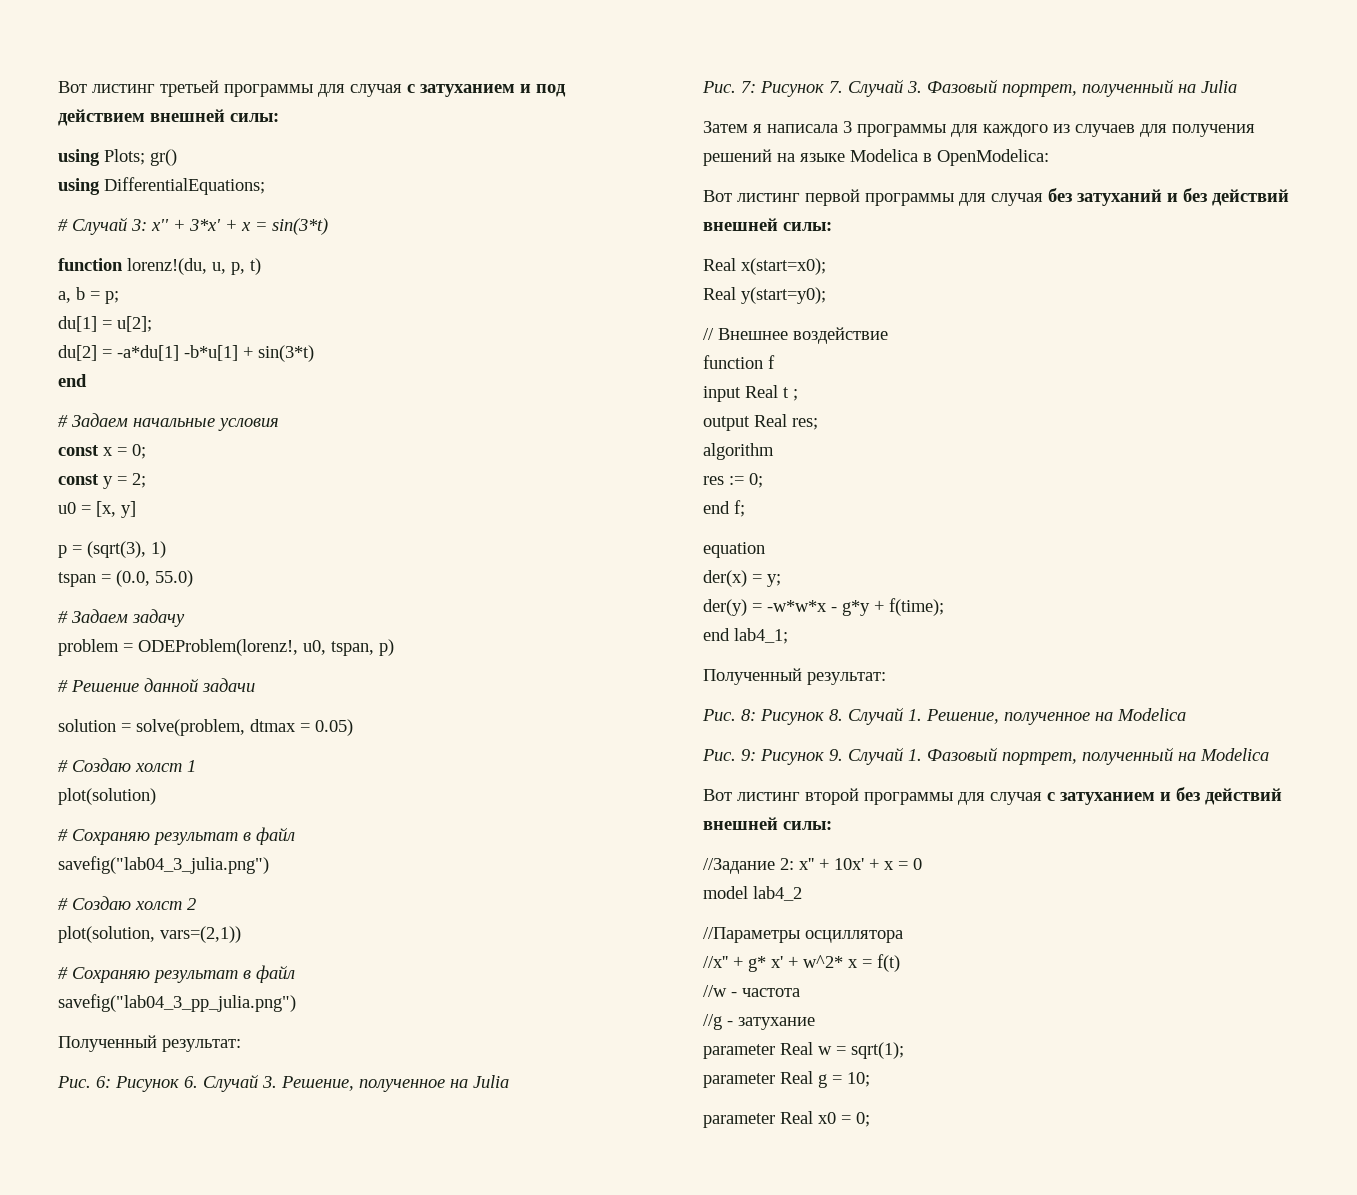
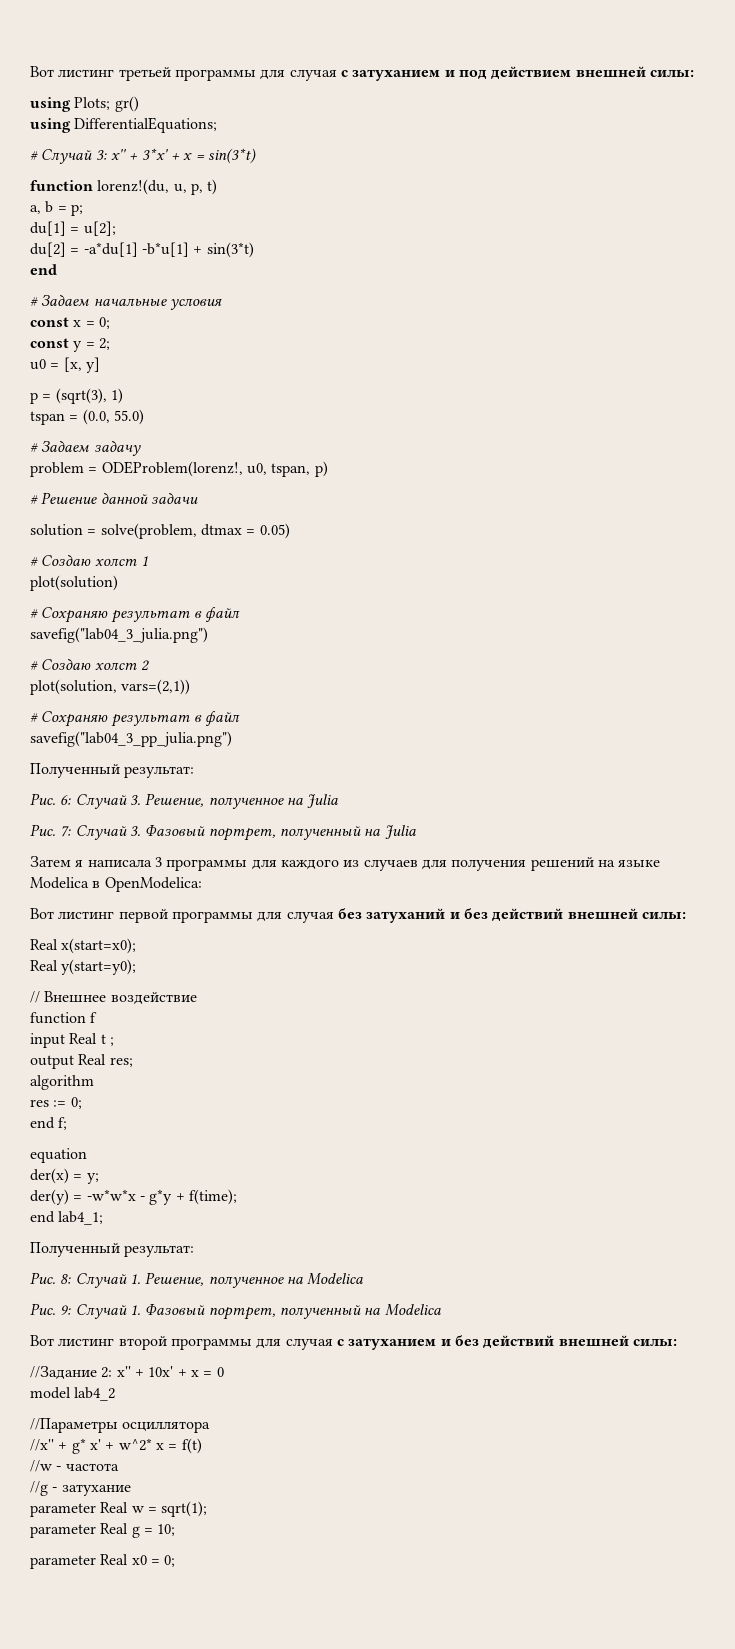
- Рис. 6: Рисунок 6. Случай 3. Решение, полученное на Julia
+ Рис. 6: Случай 3. Решение, полученное на Julia
- Рис. 7: Рисунок 7. Случай 3. Фазовый портрет, полученный на Julia
+ Рис. 7: Случай 3. Фазовый портрет, полученный на Julia
- Рис. 8: Рисунок 8. Случай 1. Решение, полученное на Modelica
+ Рис. 8: Случай 1. Решение, полученное на Modelica
- Рис. 9: Рисунок 9. Случай 1. Фазовый портрет, полученный на Modelica
+ Рис. 9: Случай 1. Фазовый портрет, полученный на Modelica

